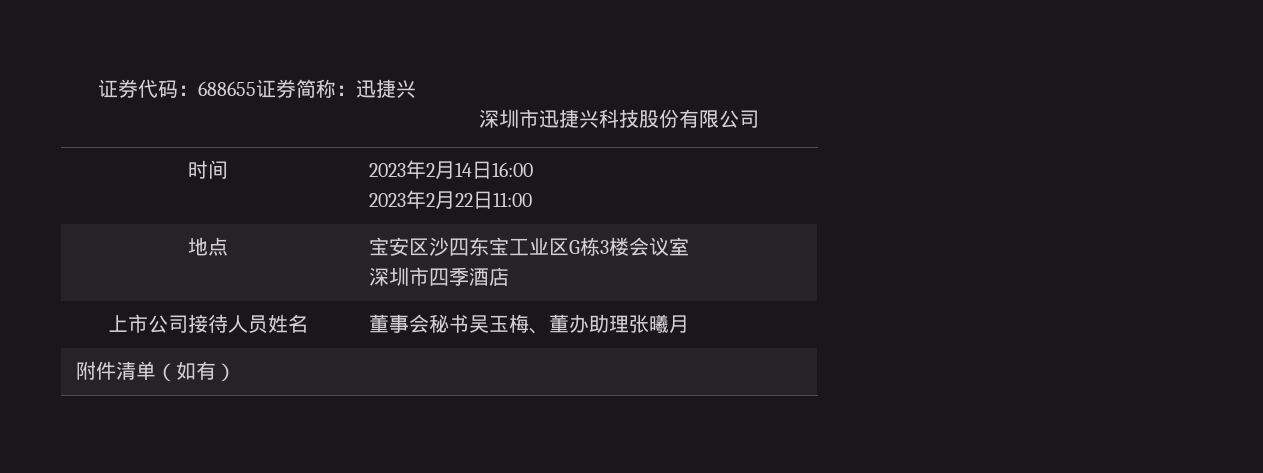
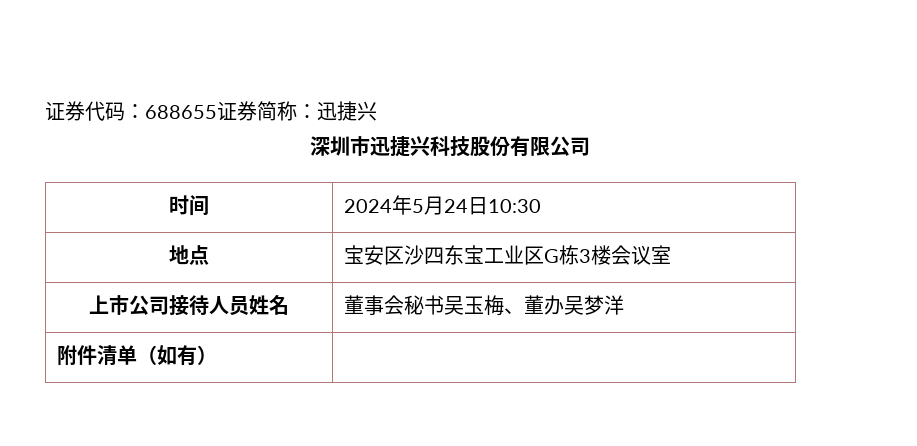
- 时间 | 2023年2月14日16:00
- 2023年2月22日11:00
+ 时间 | 2024年5月24日10:30
  地点 | 宝安区沙四东宝工业区G栋3楼会议室
- 深圳市四季酒店
- 上市公司接待人员姓名 | 董事会秘书吴玉梅、董办助理张曦月
+ 上市公司接待人员姓名 | 董事会秘书吴玉梅、董办吴梦洋

